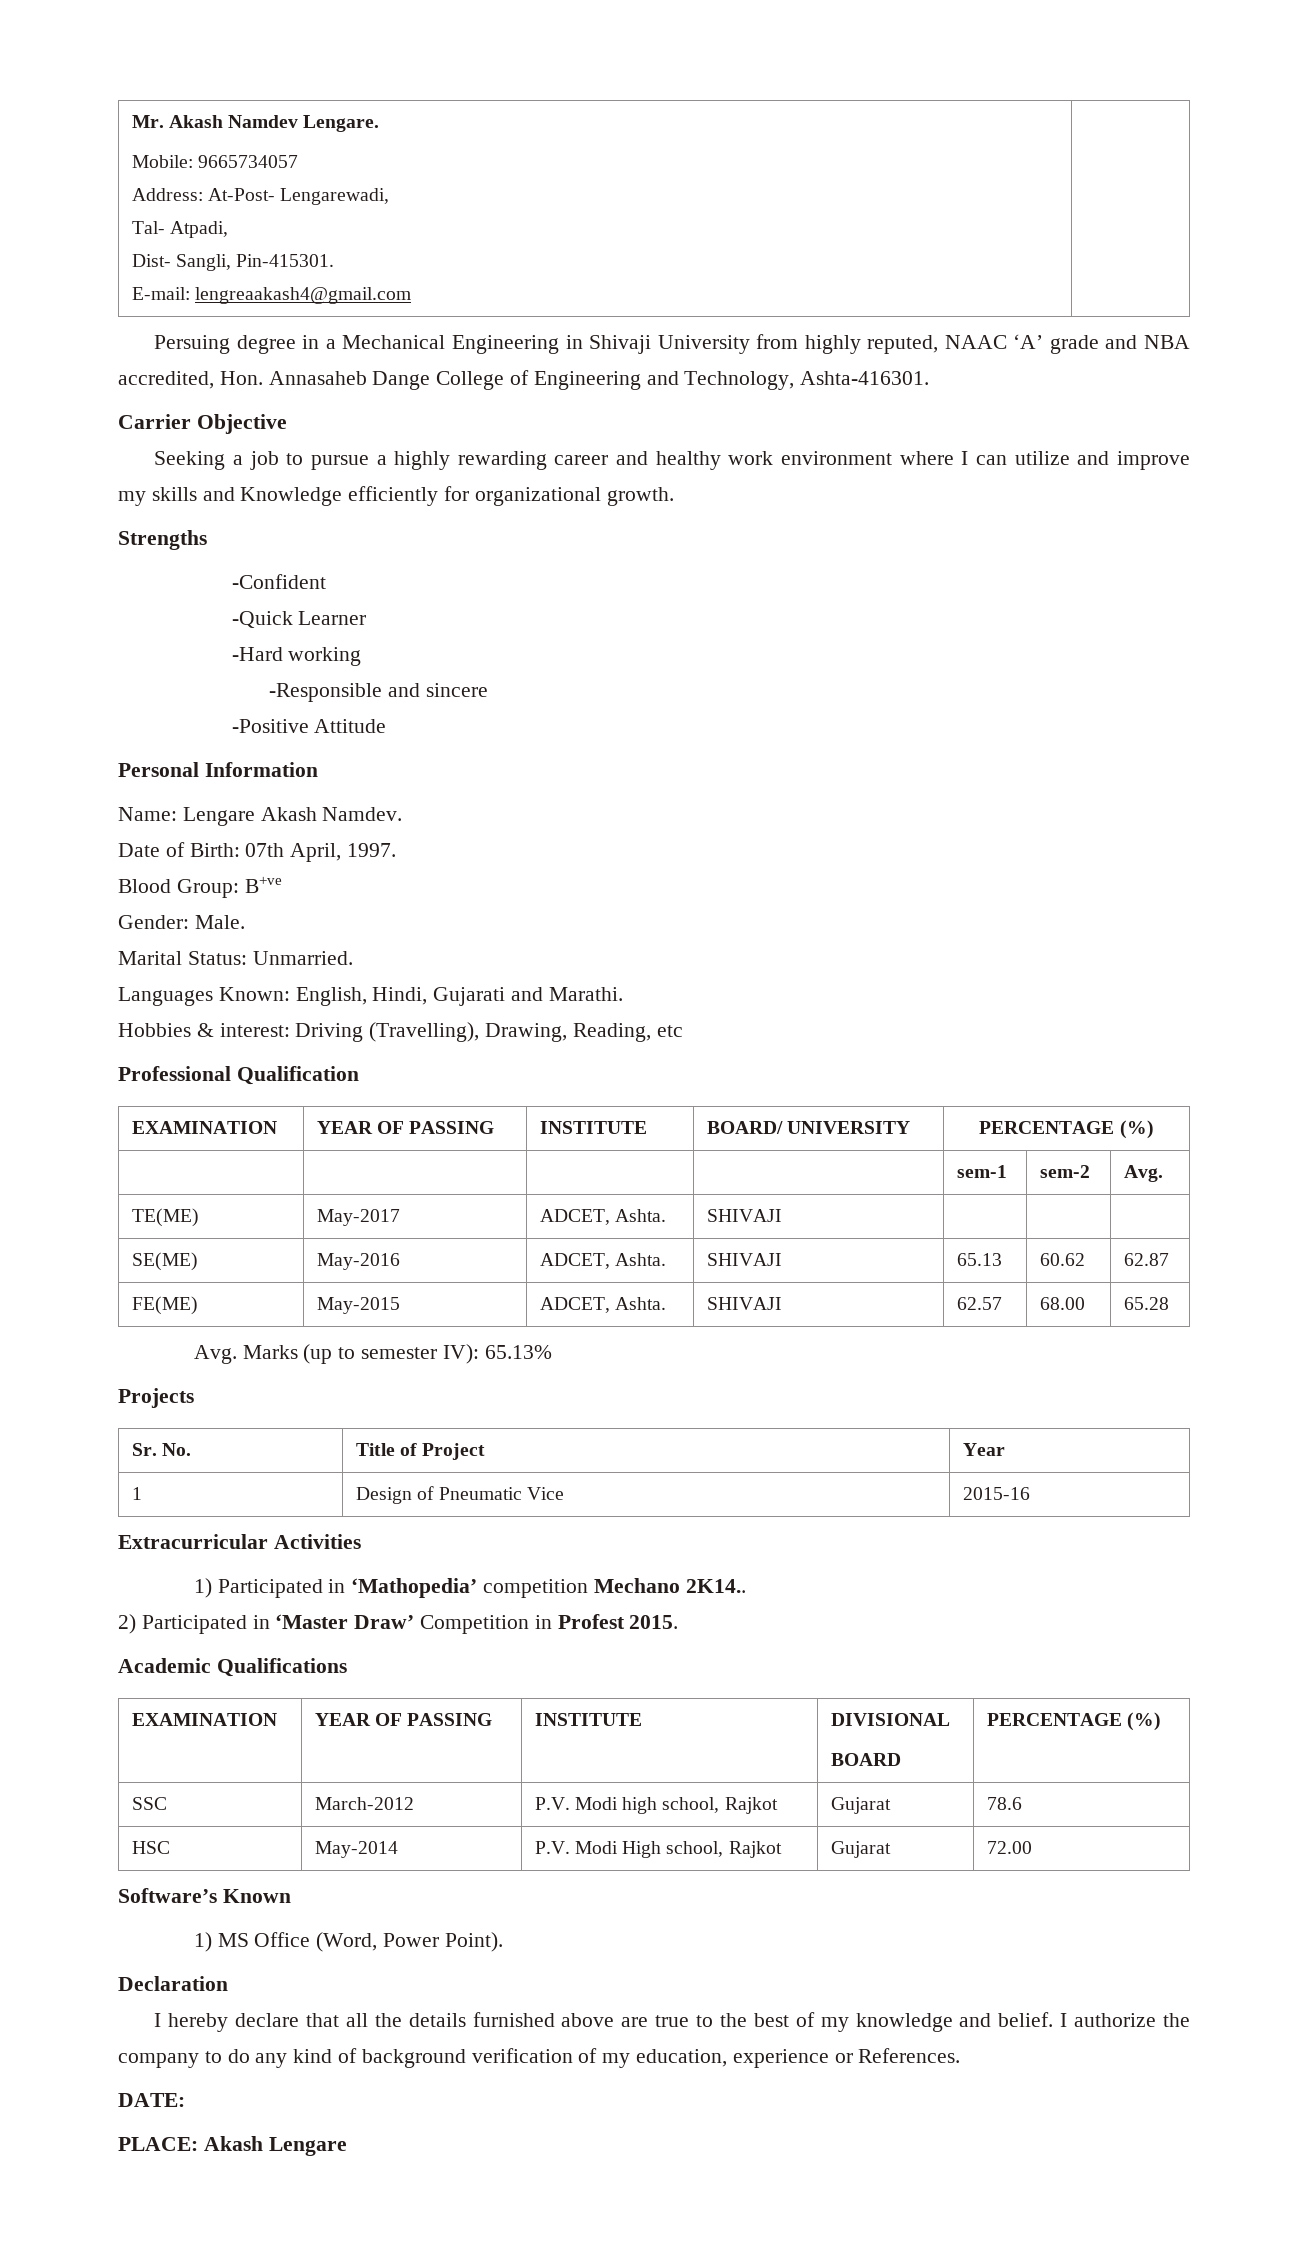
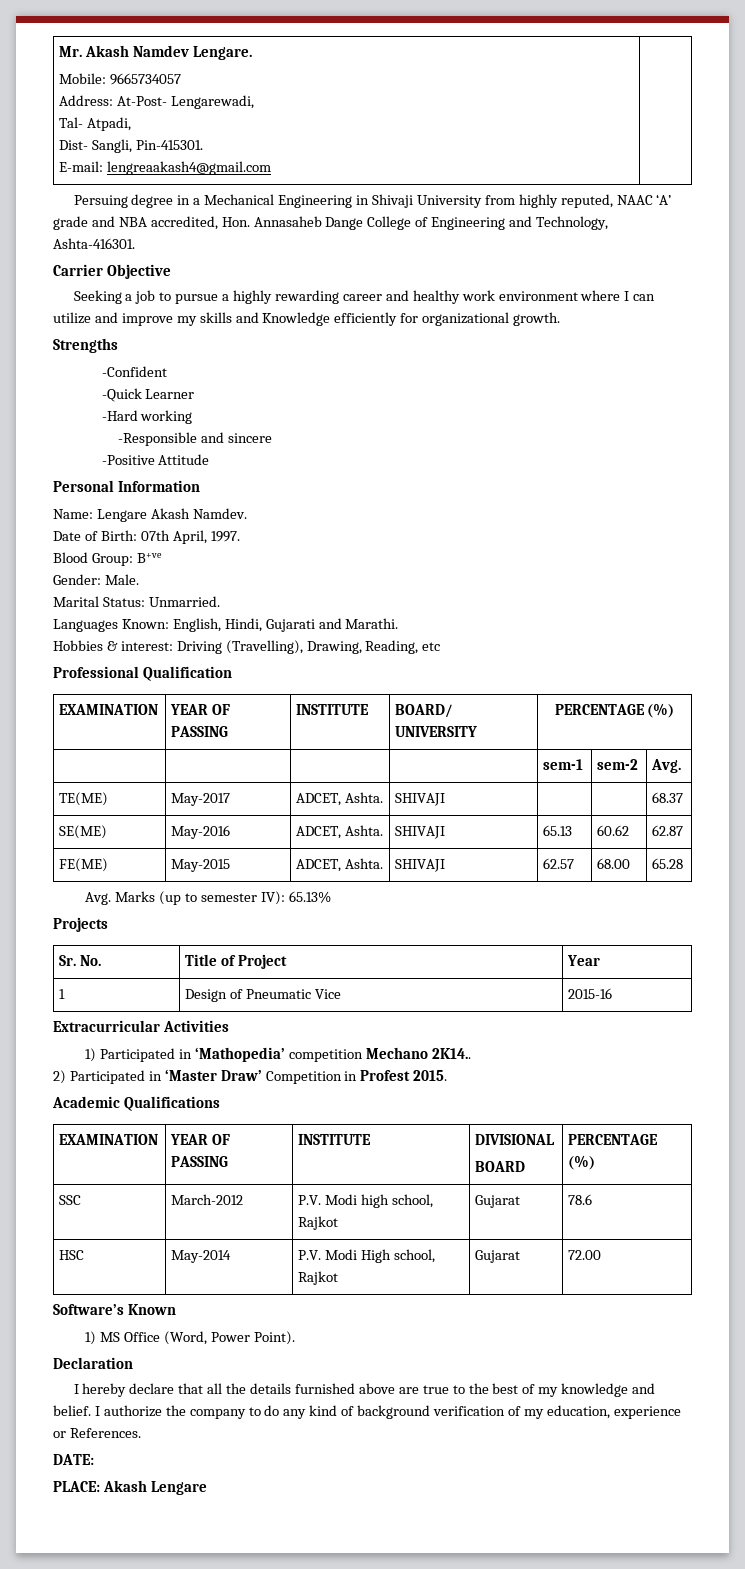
- TE(ME) | May-2017 | ADCET, Ashta. | SHIVAJI | | |
+ TE(ME) | May-2017 | ADCET, Ashta. | SHIVAJI | | | 68.37

